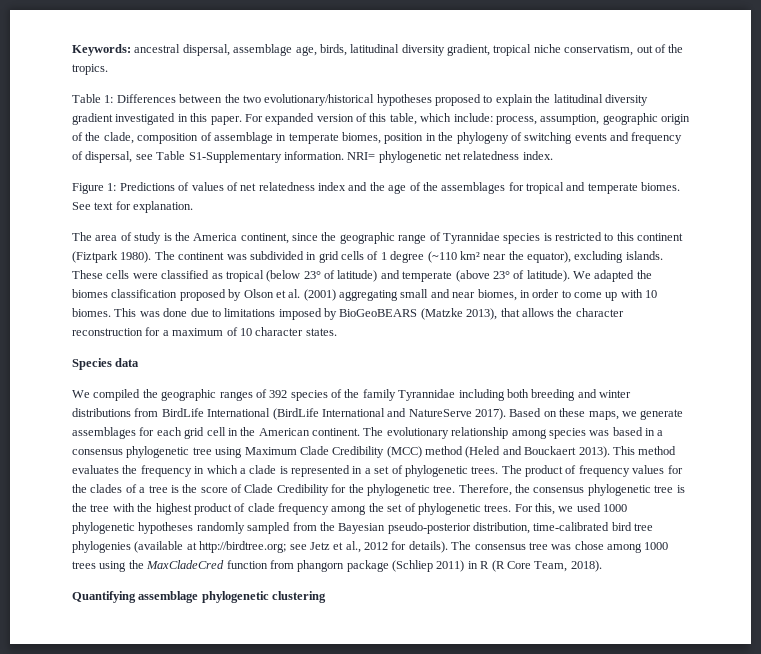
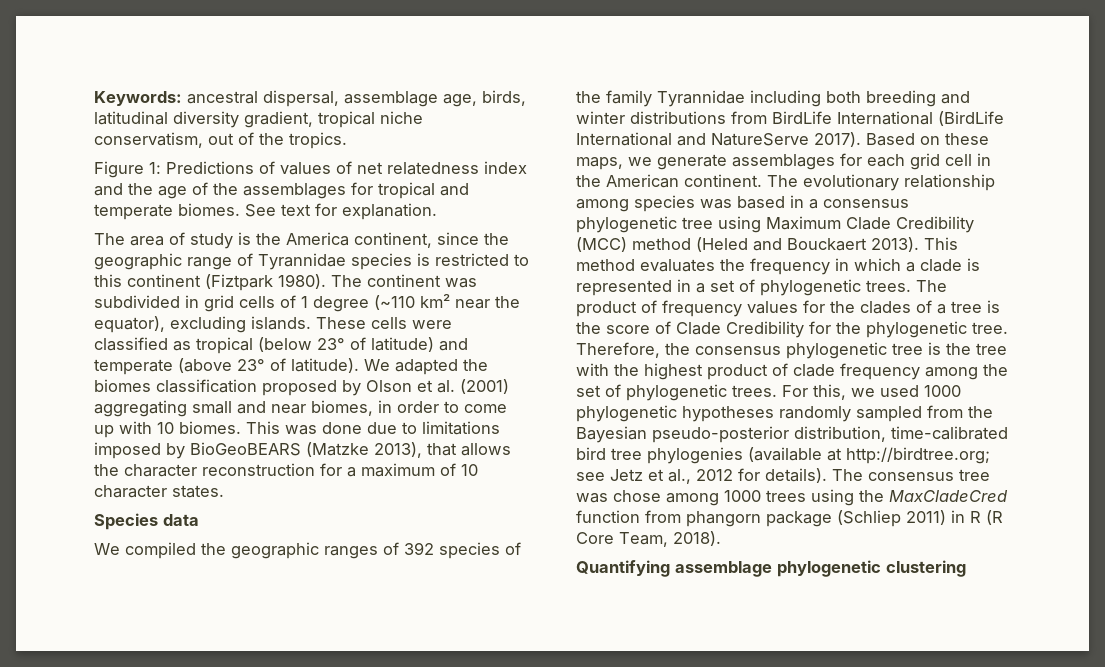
- Table 1: Differences between the two evolutionary/historical hypotheses proposed to explain the latitudinal diversity gradient investigated in this paper. For expanded version of this table, which include: process, assumption, geographic origin of the clade, composition of assemblage in temperate biomes, position in the phylogeny of switching events and frequency of dispersal, see Table S1-Supplementary information. NRI= phylogenetic net relatedness index.

